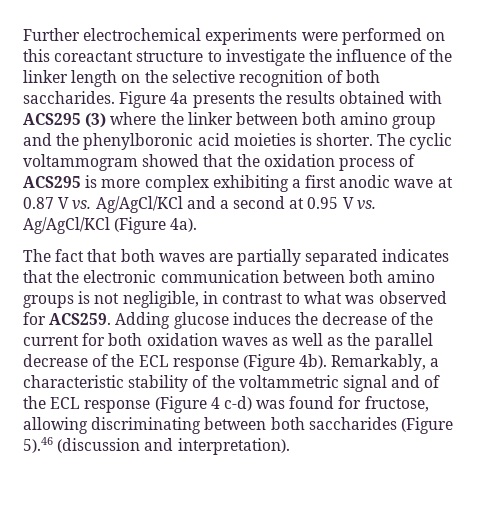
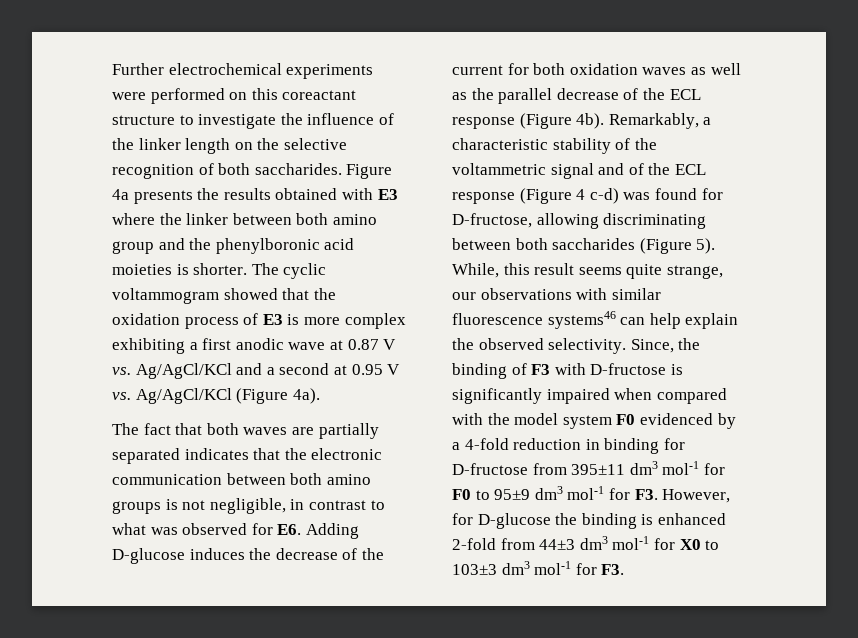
- Figure 4a presents the results obtained with ACS295 (3) where the linker between both amino group and the phenylboronic acid moieties is shorter.
+ Figure 4a presents the results obtained with E3 where the linker between both amino group and the phenylboronic acid moieties is shorter.
- The cyclic voltammogram showed that the oxidation process of ACS295 is more complex exhibiting a first anodic wave at 0.87 V vs. Ag/AgCl/KCl and a second at 0.95 V vs. Ag/AgCl/KCl (Figure 4a).
+ The cyclic voltammogram showed that the oxidation process of E3 is more complex exhibiting a first anodic wave at 0.87 V vs. Ag/AgCl/KCl and a second at 0.95 V vs. Ag/AgCl/KCl (Figure 4a).
- The fact that both waves are partially separated indicates that the electronic communication between both amino groups is not negligible, in contrast to what was observed for ACS259. Adding glucose induces the decrease of the current for both oxidation waves as well as the parallel decrease of the ECL response (Figure 4b).
+ The fact that both waves are partially separated indicates that the electronic communication between both amino groups is not negligible, in contrast to what was observed for E6. Adding D-glucose induces the decrease of the current for both oxidation waves as well as the parallel decrease of the ECL response (Figure 4b).
- Remarkably, a characteristic stability of the voltammetric signal and of the ECL response (Figure 4 c-d) was found for fructose, allowing discriminating between both saccharides (Figure 5).46 (discussion and interpretation).
+ Remarkably, a characteristic stability of the voltammetric signal and of the ECL response (Figure 4 c-d) was found for D-fructose, allowing discriminating between both saccharides (Figure 5). While, this result seems quite strange, our observations with similar fluorescence systems46 can help explain the observed selectivity. Since, the binding of F3 with D-fructose is significantly impaired when compared with the model system F0 evidenced by a 4-fold reduction in binding for D-fructose from 395±11 dm3 mol-1 for F0 to 95±9 dm3 mol-1 for F3. However, for D-glucose the binding is enhanced 2-fold from 44±3 dm3 mol-1 for X0 to 103±3 dm3 mol-1 for F3.

